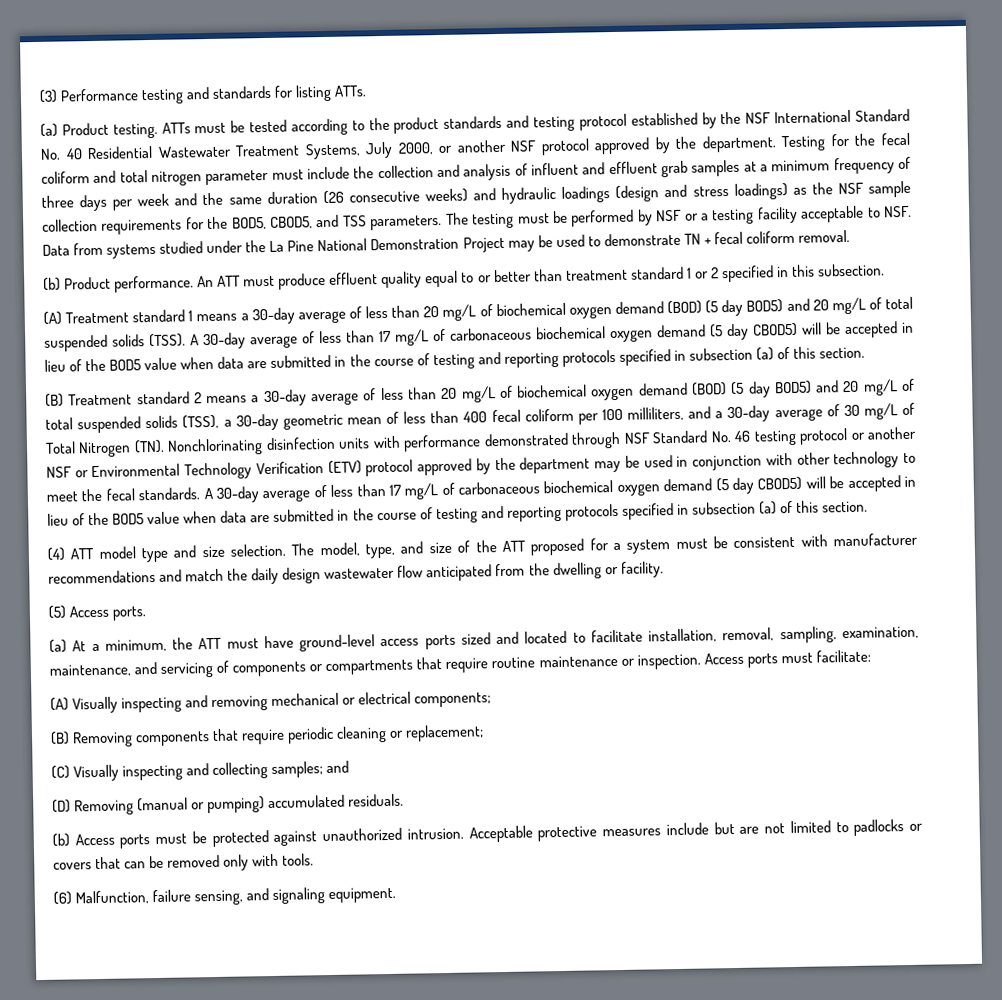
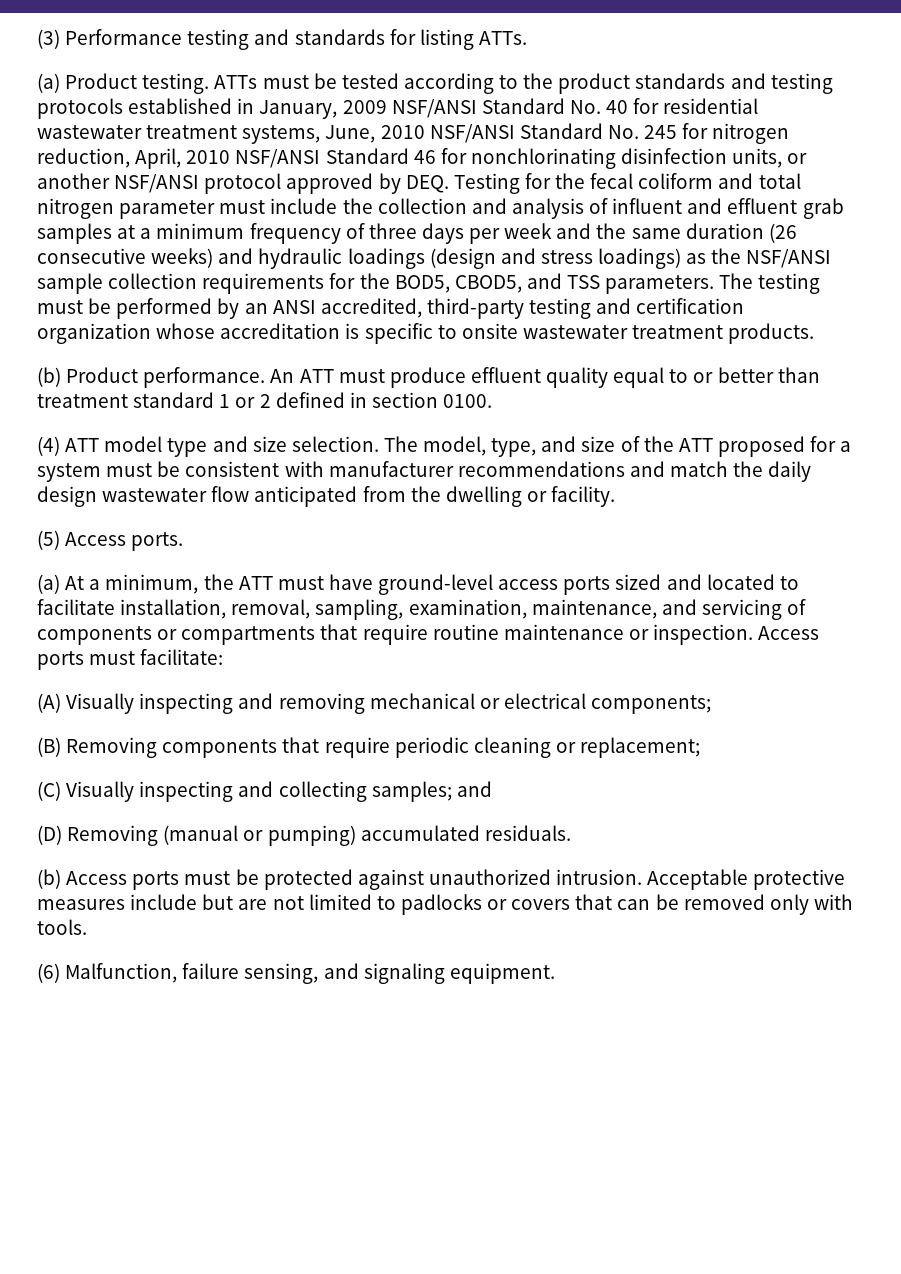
- ATTs must be tested according to the product standards and testing protocol established by the NSF International Standard No. 40 Residential Wastewater Treatment Systems, July 2000, or another NSF protocol approved by the department. Testing for the fecal coliform and total nitrogen parameter must include the collection and analysis of influent and effluent grab samples at a minimum frequency of three days per week and the same duration (26 consecutive weeks) and hydraulic loadings (design and stress loadings) as the NSF sample collection requirements for the BOD5, CBOD5, and TSS parameters.
+ ATTs must be tested according to the product standards and testing protocols established in January, 2009 NSF/ANSI Standard No. 40 for residential wastewater treatment systems, June, 2010 NSF/ANSI Standard No. 245 for nitrogen reduction, April, 2010 NSF/ANSI Standard 46 for nonchlorinating disinfection units, or another NSF/ANSI protocol approved by DEQ. Testing for the fecal coliform and total nitrogen parameter must include the collection and analysis of influent and effluent grab samples at a minimum frequency of three days per week and the same duration (26 consecutive weeks) and hydraulic loadings (design and stress loadings) as the NSF/ANSI sample collection requirements for the BOD5, CBOD5, and TSS parameters.
- The testing must be performed by NSF or a testing facility acceptable to NSF. Data from systems studied under the La Pine National Demonstration Project may be used to demonstrate TN + fecal coliform removal.
+ The testing must be performed by an ANSI accredited, third-party testing and certification organization whose accreditation is specific to onsite wastewater treatment products.
- An ATT must produce effluent quality equal to or better than treatment standard 1 or 2 specified in this subsection.
- (A) Treatment standard 1 means a 30-day average of less than 20 mg/L of biochemical oxygen demand (BOD) (5 day BOD5) and 20 mg/L of total suspended solids (TSS). A 30-day average of less than 17 mg/L of carbonaceous biochemical oxygen demand (5 day CBOD5) will be accepted in lieu of the BOD5 value when data are submitted in the course of testing and reporting protocols specified in subsection (a) of this section.
- (B) Treatment standard 2 means a 30-day average of less than 20 mg/L of biochemical oxygen demand (BOD) (5 day BOD5) and 20 mg/L of total suspended solids (TSS), a 30-day geometric mean of less than 400 fecal coliform per 100 milliliters, and a 30-day average of 30 mg/L of Total Nitrogen (TN). Nonchlorinating disinfection units with performance demonstrated through NSF Standard No. 46 testing protocol or another NSF or Environmental Technology Verification (ETV) protocol approved by the department may be used in conjunction with other technology to meet the fecal standards. A 30-day average of less than 17 mg/L of carbonaceous biochemical oxygen demand (5 day CBOD5) will be accepted in lieu of the BOD5 value when data are submitted in the course of testing and reporting protocols specified in subsection (a) of this section.
+ An ATT must produce effluent quality equal to or better than treatment standard 1 or 2 defined in section 0100.

